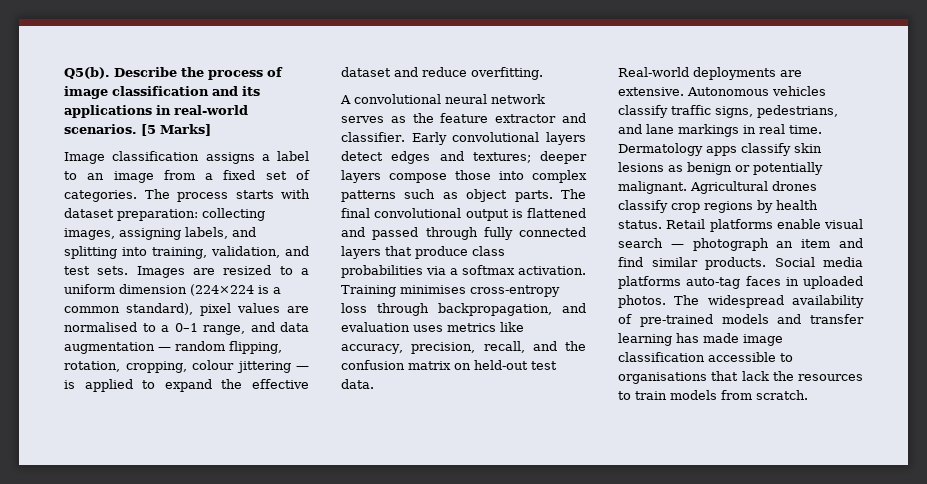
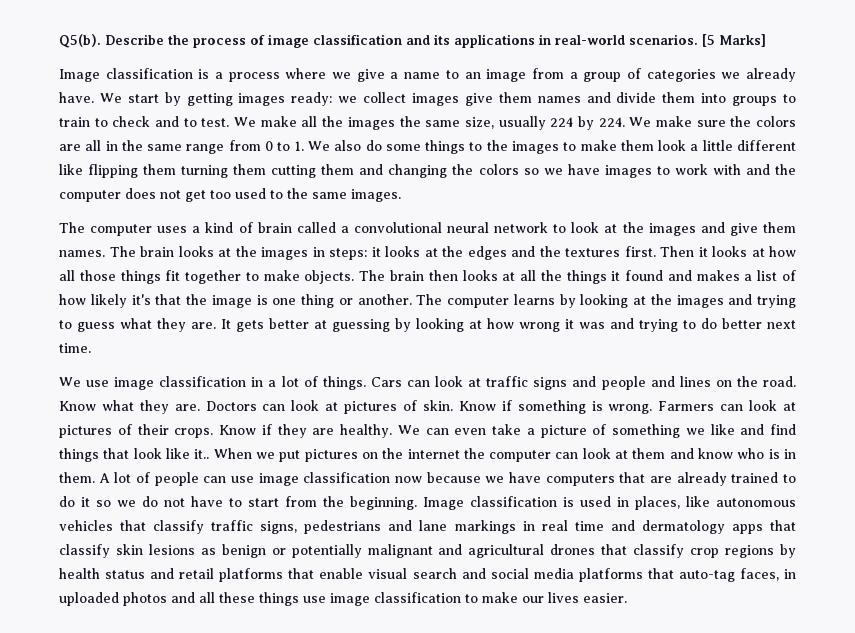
- Image classification assigns a label to an image from a fixed set of categories. The process starts with dataset preparation: collecting images, assigning labels, and splitting into training, validation, and test sets. Images are resized to a uniform dimension (224×224 is a common standard), pixel values are normalised to a 0–1 range, and data augmentation — random flipping, rotation, cropping, colour jittering — is applied to expand the effective dataset and reduce overfitting.
- A convolutional neural network serves as the feature extractor and classifier. Early convolutional layers detect edges and textures; deeper layers compose those into complex patterns such as object parts. The final convolutional output is flattened and passed through fully connected layers that produce class probabilities via a softmax activation. Training minimises cross-entropy loss through backpropagation, and evaluation uses metrics like accuracy, precision, recall, and the confusion matrix on held-out test data.
- Real-world deployments are extensive. Autonomous vehicles classify traffic signs, pedestrians, and lane markings in real time. Dermatology apps classify skin lesions as benign or potentially malignant. Agricultural drones classify crop regions by health status. Retail platforms enable visual search — photograph an item and find similar products. Social media platforms auto-tag faces in uploaded photos. The widespread availability of pre-trained models and transfer learning has made image classification accessible to organisations that lack the resources to train models from scratch.
+ Image classification is a process where we give a name to an image from a group of categories we already have. We start by getting images ready: we collect images give them names and divide them into groups to train to check and to test. We make all the images the same size, usually 224 by 224. We make sure the colors are all in the same range from 0 to 1. We also do some things to the images to make them look a little different like flipping them turning them cutting them and changing the colors so we have images to work with and the computer does not get too used to the same images.
+ The computer uses a kind of brain called a convolutional neural network to look at the images and give them names. The brain looks at the images in steps: it looks at the edges and the textures first. Then it looks at how all those things fit together to make objects. The brain then looks at all the things it found and makes a list of how likely it's that the image is one thing or another. The computer learns by looking at the images and trying to guess what they are. It gets better at guessing by looking at how wrong it was and trying to do better next time.
+ We use image classification in a lot of things. Cars can look at traffic signs and people and lines on the road. Know what they are. Doctors can look at pictures of skin. Know if something is wrong. Farmers can look at pictures of their crops. Know if they are healthy. We can even take a picture of something we like and find things that look like it.. When we put pictures on the internet the computer can look at them and know who is in them. A lot of people can use image classification now because we have computers that are already trained to do it so we do not have to start from the beginning. Image classification is used in places, like autonomous vehicles that classify traffic signs, pedestrians and lane markings in real time and dermatology apps that classify skin lesions as benign or potentially malignant and agricultural drones that classify crop regions by health status and retail platforms that enable visual search and social media platforms that auto-tag faces, in uploaded photos and all these things use image classification to make our lives easier.

